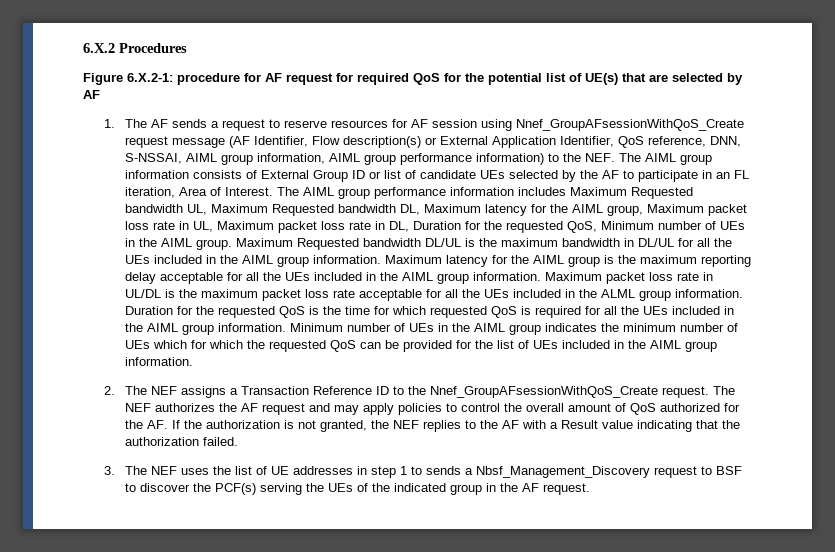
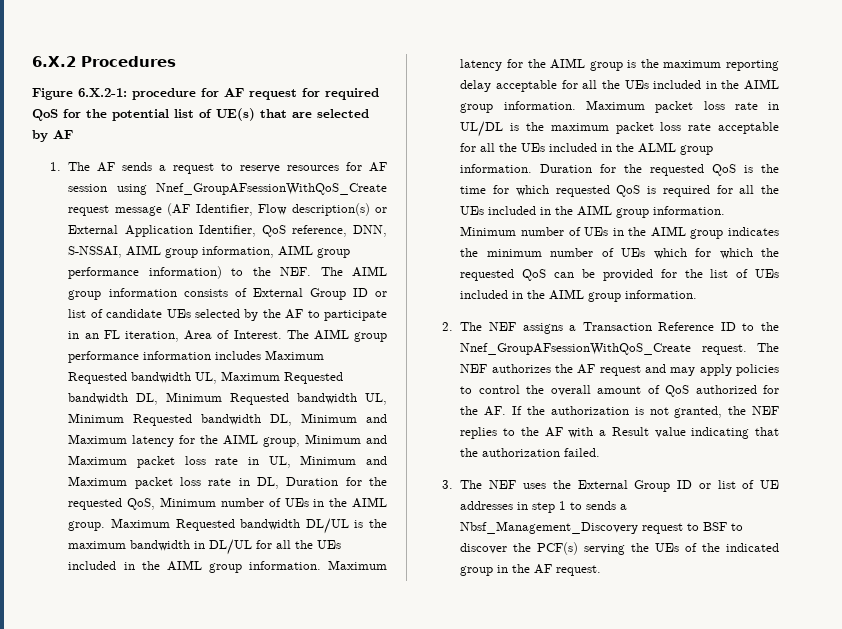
- The AIML group performance information includes Maximum Requested bandwidth UL, Maximum Requested bandwidth DL, Maximum latency for the AIML group, Maximum packet loss rate in UL, Maximum packet loss rate in DL, Duration for the requested QoS, Minimum number of UEs in the AIML group.
+ The AIML group performance information includes Maximum Requested bandwidth UL, Maximum Requested bandwidth DL, Minimum Requested bandwidth UL, Minimum Requested bandwidth DL, Minimum and Maximum latency for the AIML group, Minimum and Maximum packet loss rate in UL, Minimum and Maximum packet loss rate in DL, Duration for the requested QoS, Minimum number of UEs in the AIML group.
- 3. The NEF uses the list of UE addresses in step 1 to sends a Nbsf_Management_Discovery request to BSF to discover the PCF(s) serving the UEs of the indicated group in the AF request.
+ 3. The NEF uses the External Group ID or list of UE addresses in step 1 to sends a Nbsf_Management_Discovery request to BSF to discover the PCF(s) serving the UEs of the indicated group in the AF request.

